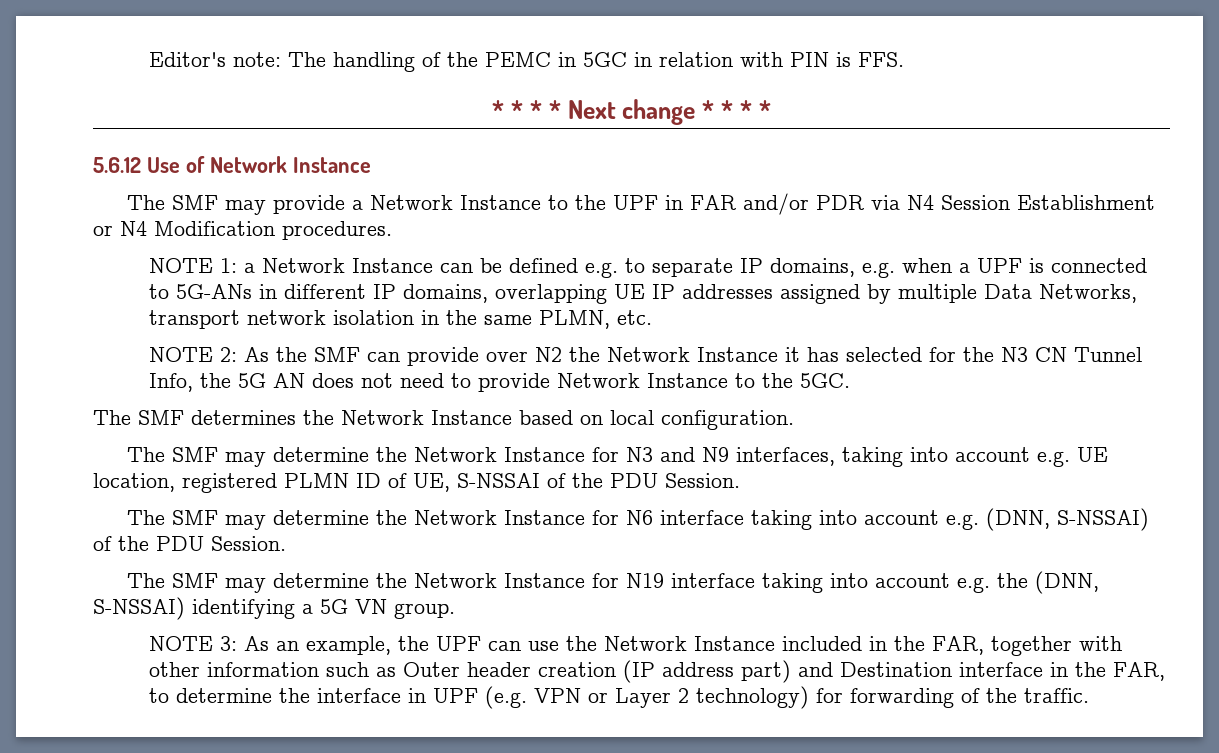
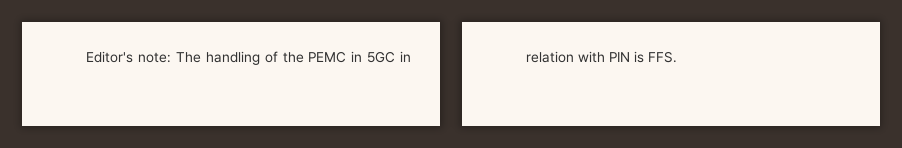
- * * * * Next change * * * *
- 5.6.12 Use of Network Instance
- The SMF may provide a Network Instance to the UPF in FAR and/or PDR via N4 Session Establishment or N4 Modification procedures.
- NOTE 1: a Network Instance can be defined e.g. to separate IP domains, e.g. when a UPF is connected to 5G-ANs in different IP domains, overlapping UE IP addresses assigned by multiple Data Networks, transport network isolation in the same PLMN, etc.
- NOTE 2: As the SMF can provide over N2 the Network Instance it has selected for the N3 CN Tunnel Info, the 5G AN does not need to provide Network Instance to the 5GC.
- The SMF determines the Network Instance based on local configuration.
- The SMF may determine the Network Instance for N3 and N9 interfaces, taking into account e.g. UE location, registered PLMN ID of UE, S-NSSAI of the PDU Session.
- The SMF may determine the Network Instance for N6 interface taking into account e.g. (DNN, S-NSSAI) of the PDU Session.
- The SMF may determine the Network Instance for N19 interface taking into account e.g. the (DNN, S-NSSAI) identifying a 5G VN group.
- NOTE 3: As an example, the UPF can use the Network Instance included in the FAR, together with other information such as Outer header creation (IP address part) and Destination interface in the FAR, to determine the interface in UPF (e.g. VPN or Layer 2 technology) for forwarding of the traffic.

